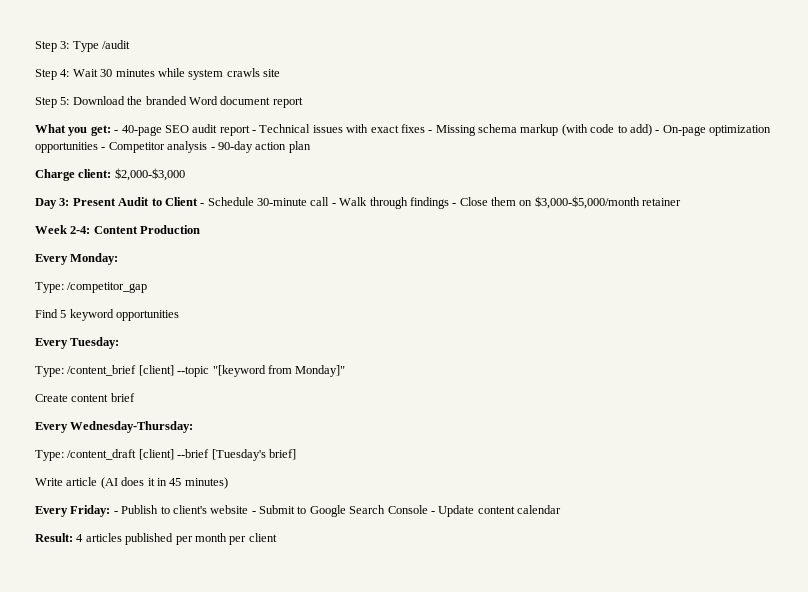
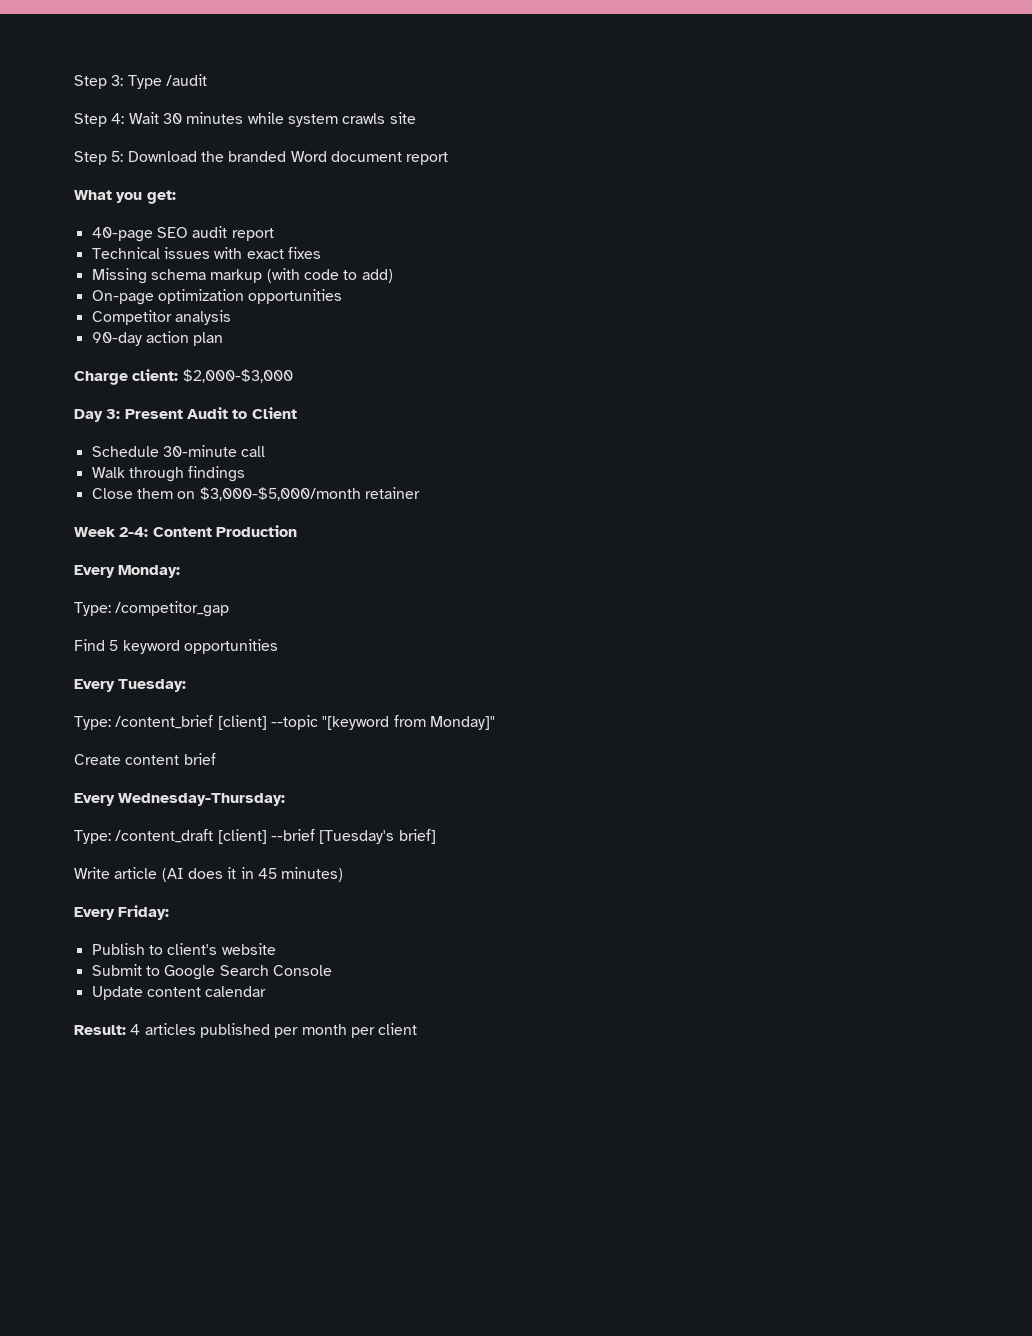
- What you get: - 40-page SEO audit report - Technical issues with exact fixes - Missing schema markup (with code to add) - On-page optimization opportunities - Competitor analysis - 90-day action plan
+ What you get:
+ 40-page SEO audit report
+ Technical issues with exact fixes
+ Missing schema markup (with code to add)
+ On-page optimization opportunities
+ Competitor analysis
+ 90-day action plan
- Day 3: Present Audit to Client - Schedule 30-minute call - Walk through findings - Close them on $3,000-$5,000/month retainer
+ Day 3: Present Audit to Client
+ Schedule 30-minute call
+ Walk through findings
+ Close them on $3,000-$5,000/month retainer
- Every Friday: - Publish to client's website - Submit to Google Search Console - Update content calendar
+ Every Friday:
+ Publish to client's website
+ Submit to Google Search Console
+ Update content calendar

